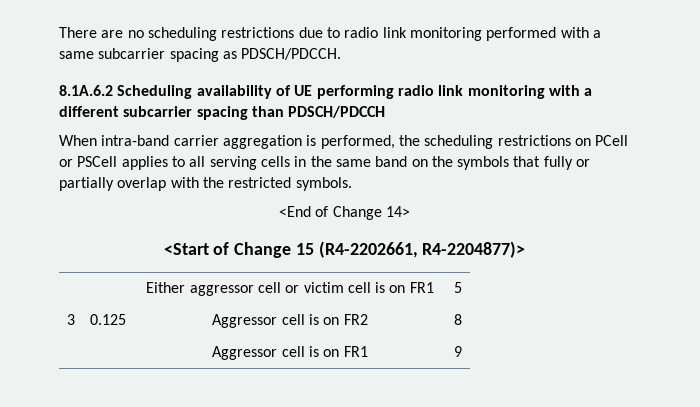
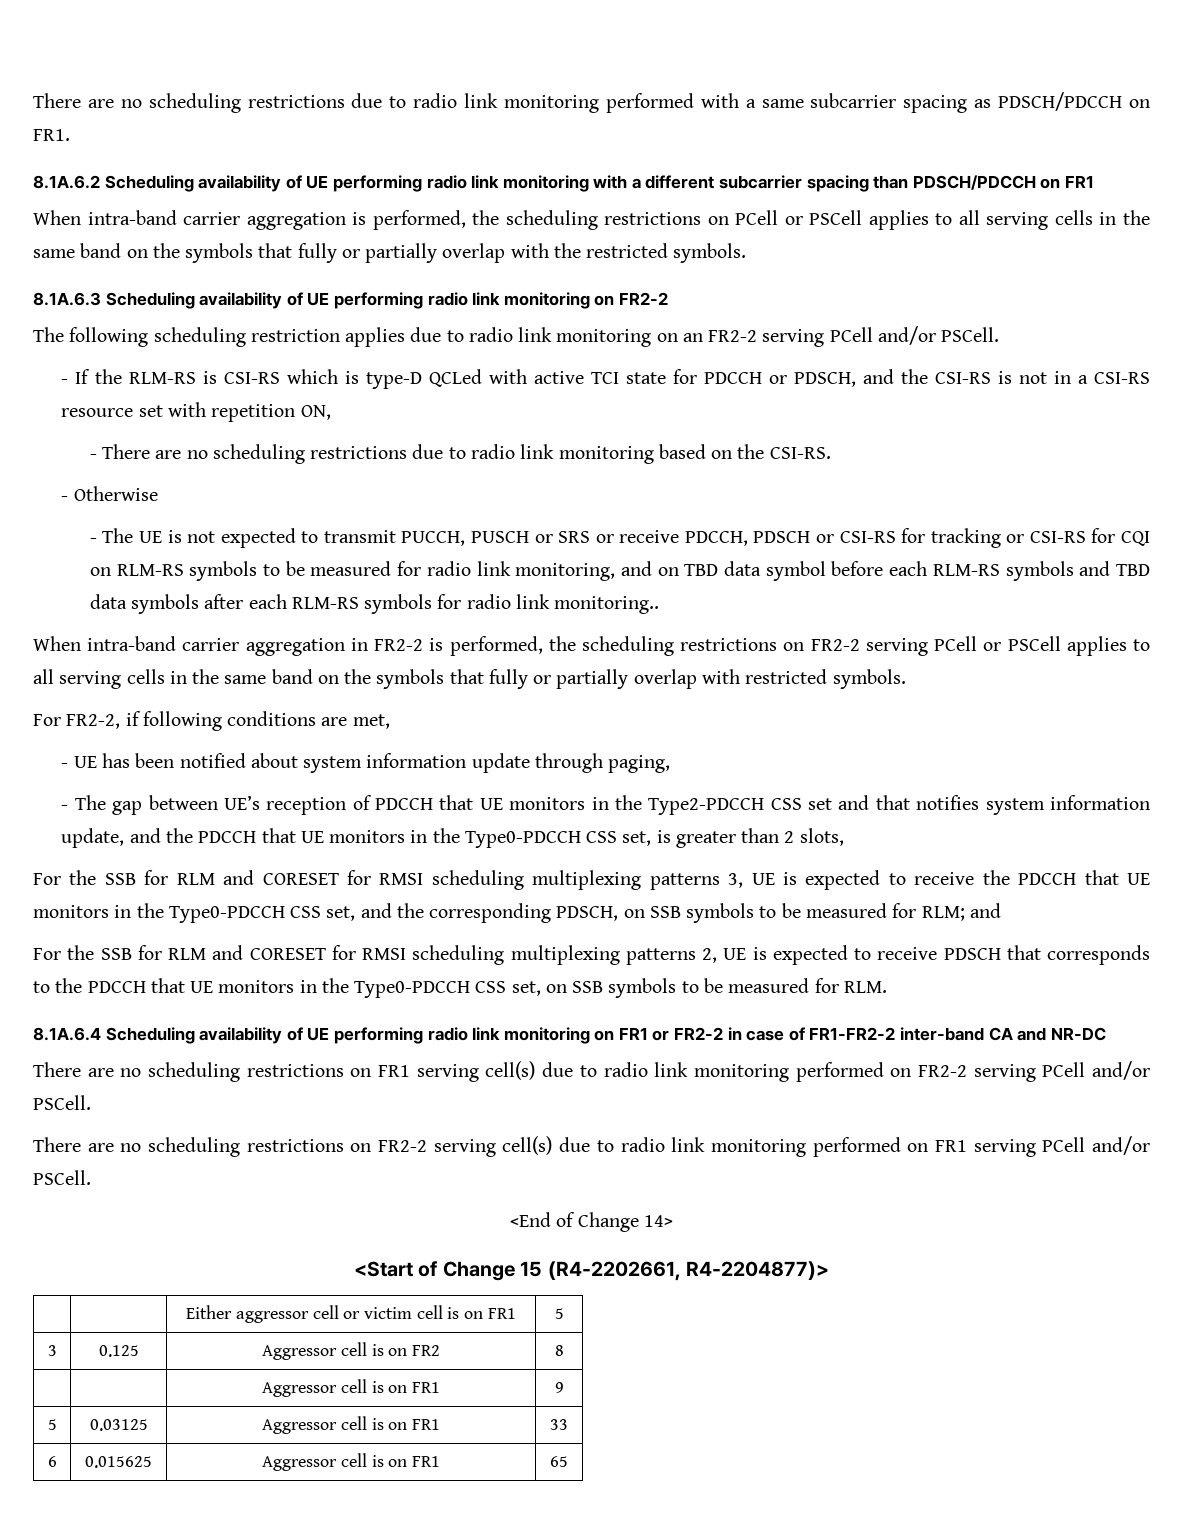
- There are no scheduling restrictions due to radio link monitoring performed with a same subcarrier spacing as PDSCH/PDCCH.
+ There are no scheduling restrictions due to radio link monitoring performed with a same subcarrier spacing as PDSCH/PDCCH on FR1.
- 8.1A.6.2 Scheduling availability of UE performing radio link monitoring with a different subcarrier spacing than PDSCH/PDCCH
+ 8.1A.6.2 Scheduling availability of UE performing radio link monitoring with a different subcarrier spacing than PDSCH/PDCCH on FR1
+ 8.1A.6.3 Scheduling availability of UE performing radio link monitoring on FR2-2
+ The following scheduling restriction applies due to radio link monitoring on an FR2-2 serving PCell and/or PSCell.
+ - If the RLM-RS is CSI-RS which is type-D QCLed with active TCI state for PDCCH or PDSCH, and the CSI-RS is not in a CSI-RS resource set with repetition ON,
+ - There are no scheduling restrictions due to radio link monitoring based on the CSI-RS.
+ - Otherwise
+ - The UE is not expected to transmit PUCCH, PUSCH or SRS or receive PDCCH, PDSCH or CSI-RS for tracking or CSI-RS for CQI on RLM-RS symbols to be measured for radio link monitoring, and on TBD data symbol before each RLM-RS symbols and TBD data symbols after each RLM-RS symbols for radio link monitoring..
+ When intra-band carrier aggregation in FR2-2 is performed, the scheduling restrictions on FR2-2 serving PCell or PSCell applies to all serving cells in the same band on the symbols that fully or partially overlap with restricted symbols.
+ For FR2-2, if following conditions are met,
+ - UE has been notified about system information update through paging,
+ - The gap between UE’s reception of PDCCH that UE monitors in the Type2-PDCCH CSS set and that notifies system information update, and the PDCCH that UE monitors in the Type0-PDCCH CSS set, is greater than 2 slots,
+ For the SSB for RLM and CORESET for RMSI scheduling multiplexing patterns 3, UE is expected to receive the PDCCH that UE monitors in the Type0-PDCCH CSS set, and the corresponding PDSCH, on SSB symbols to be measured for RLM; and
+ For the SSB for RLM and CORESET for RMSI scheduling multiplexing patterns 2, UE is expected to receive PDSCH that corresponds to the PDCCH that UE monitors in the Type0-PDCCH CSS set, on SSB symbols to be measured for RLM.
+ 8.1A.6.4 Scheduling availability of UE performing radio link monitoring on FR1 or FR2-2 in case of FR1-FR2-2 inter-band CA and NR-DC
+ There are no scheduling restrictions on FR1 serving cell(s) due to radio link monitoring performed on FR2-2 serving PCell and/or PSCell.
+ There are no scheduling restrictions on FR2-2 serving cell(s) due to radio link monitoring performed on FR1 serving PCell and/or PSCell.
+ 5 | 0.03125 | Aggressor cell is on FR1 | 33
+ 6 | 0.015625 | Aggressor cell is on FR1 | 65

